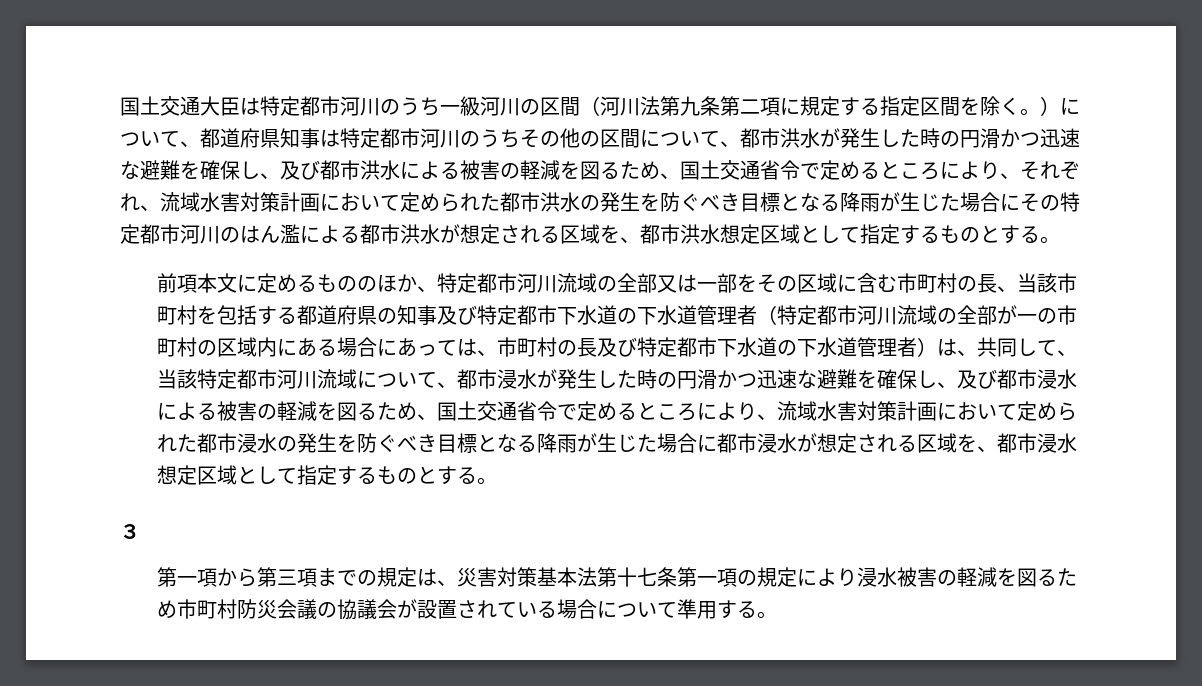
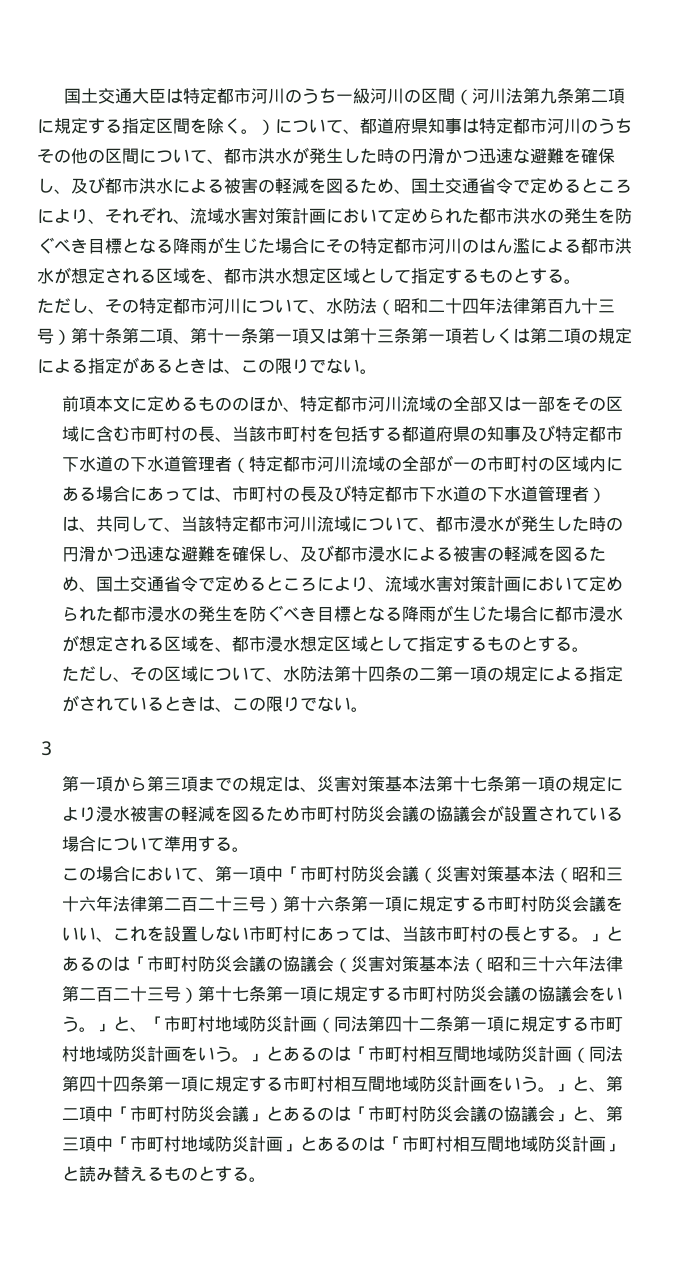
+ ただし、その特定都市河川について、水防法（昭和二十四年法律第百九十三号）第十条第二項、第十一条第一項又は第十三条第一項若しくは第二項の規定による指定があるときは、この限りでない。
+ ただし、その区域について、水防法第十四条の二第一項の規定による指定がされているときは、この限りでない。
+ この場合において、第一項中「市町村防災会議（災害対策基本法（昭和三十六年法律第二百二十三号）第十六条第一項に規定する市町村防災会議をいい、これを設置しない市町村にあっては、当該市町村の長とする。」とあるのは「市町村防災会議の協議会（災害対策基本法（昭和三十六年法律第二百二十三号）第十七条第一項に規定する市町村防災会議の協議会をいう。」と、「市町村地域防災計画（同法第四十二条第一項に規定する市町村地域防災計画をいう。」とあるのは「市町村相互間地域防災計画（同法第四十四条第一項に規定する市町村相互間地域防災計画をいう。」と、第二項中「市町村防災会議」とあるのは「市町村防災会議の協議会」と、第三項中「市町村地域防災計画」とあるのは「市町村相互間地域防災計画」と読み替えるものとする。

